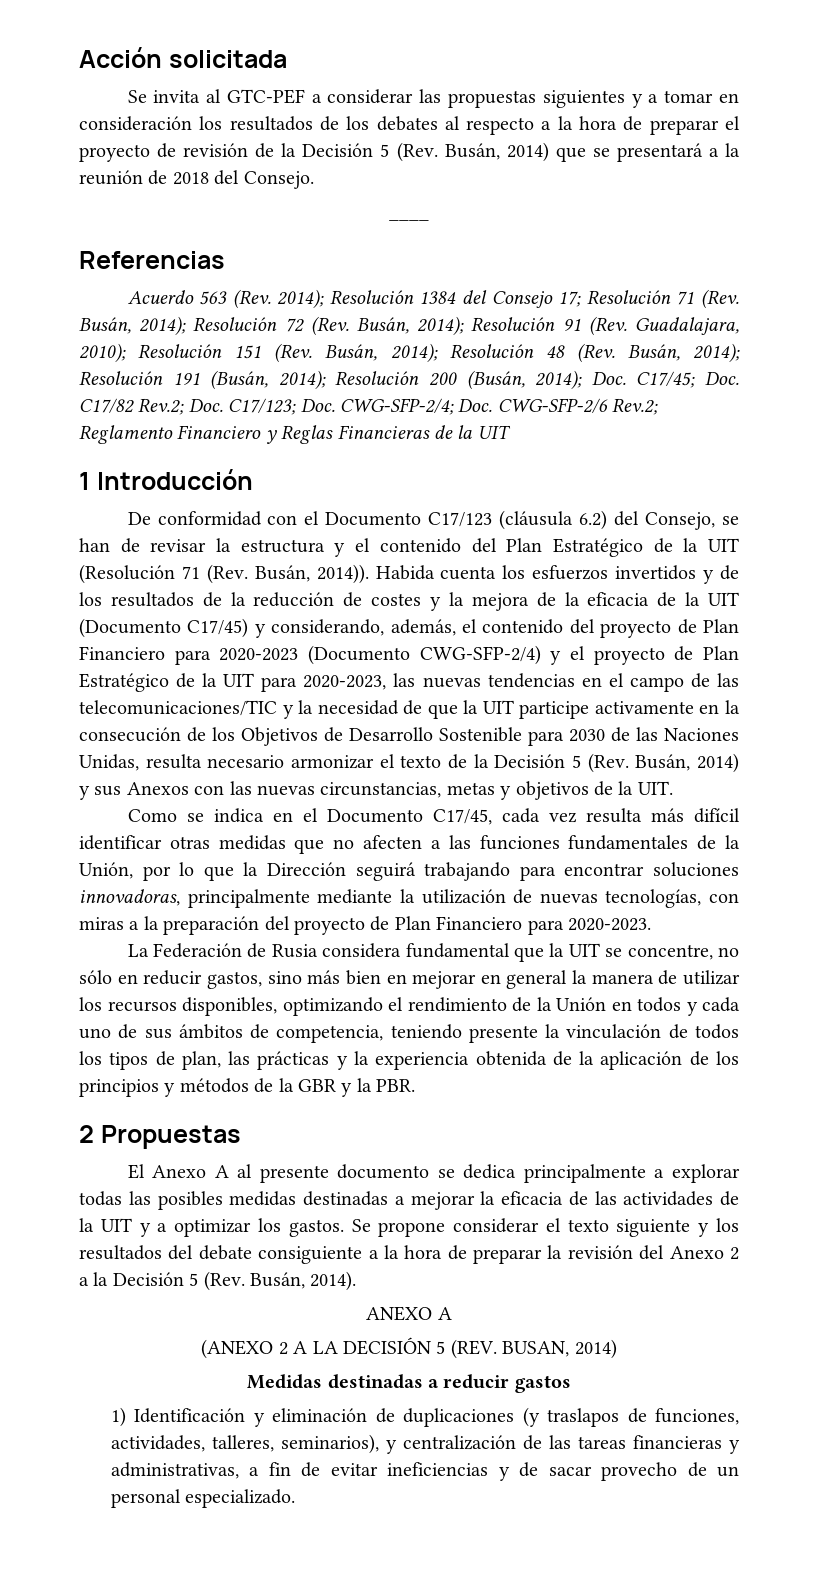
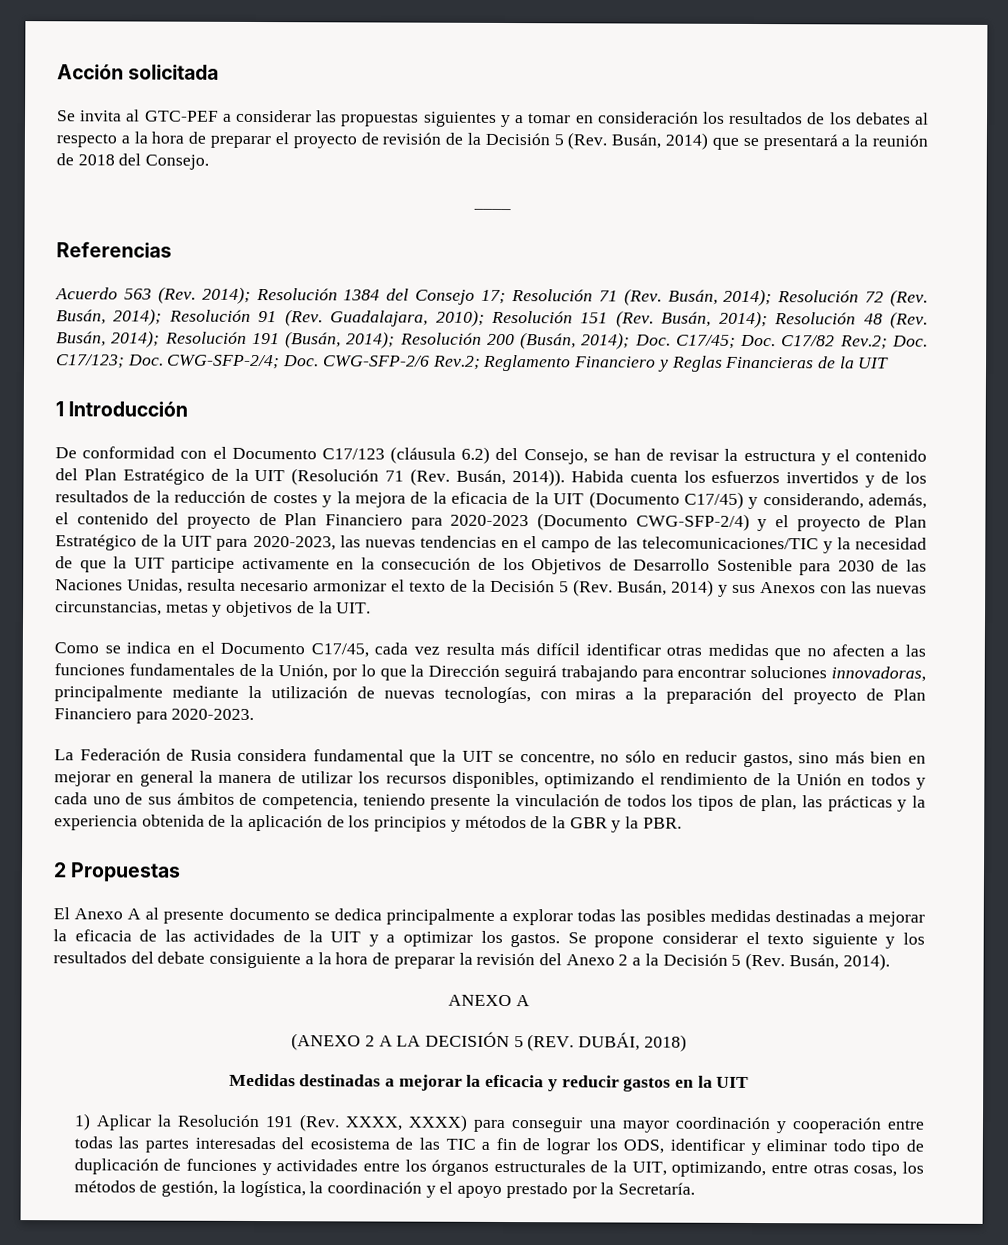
- (ANEXO 2 A LA DECISIÓN 5 (REV. BUSAN, 2014)
+ (ANEXO 2 A LA DECISIÓN 5 (REV. DUBÁI, 2018)
- Medidas destinadas a reducir gastos
- 1) Identificación y eliminación de duplicaciones (y traslapos de funciones, actividades, talleres, seminarios), y centralización de las tareas financieras y administrativas, a fin de evitar ineficiencias y de sacar provecho de un personal especializado.
+ Medidas destinadas a mejorar la eficacia y reducir gastos en la UIT
+ 1) Aplicar la Resolución 191 (Rev. XXXX, XXXX) para conseguir una mayor coordinación y cooperación entre todas las partes interesadas del ecosistema de las TIC a fin de lograr los ODS, identificar y eliminar todo tipo de duplicación de funciones y actividades entre los órganos estructurales de la UIT, optimizando, entre otras cosas, los métodos de gestión, la logística, la coordinación y el apoyo prestado por la Secretaría.

